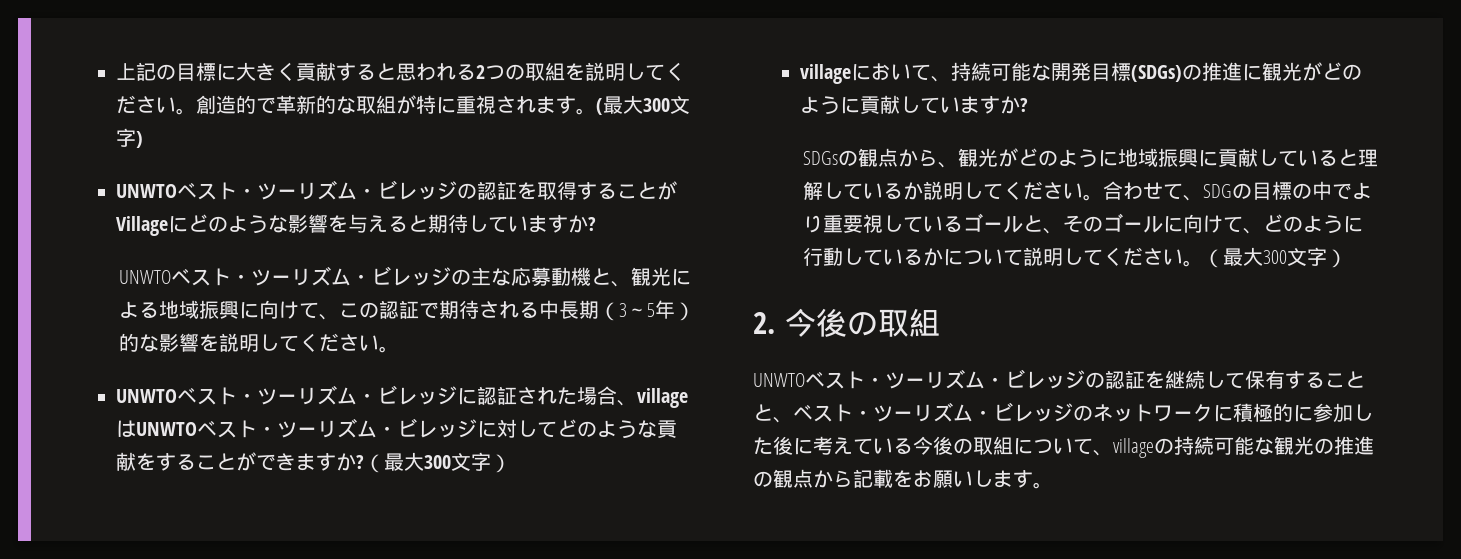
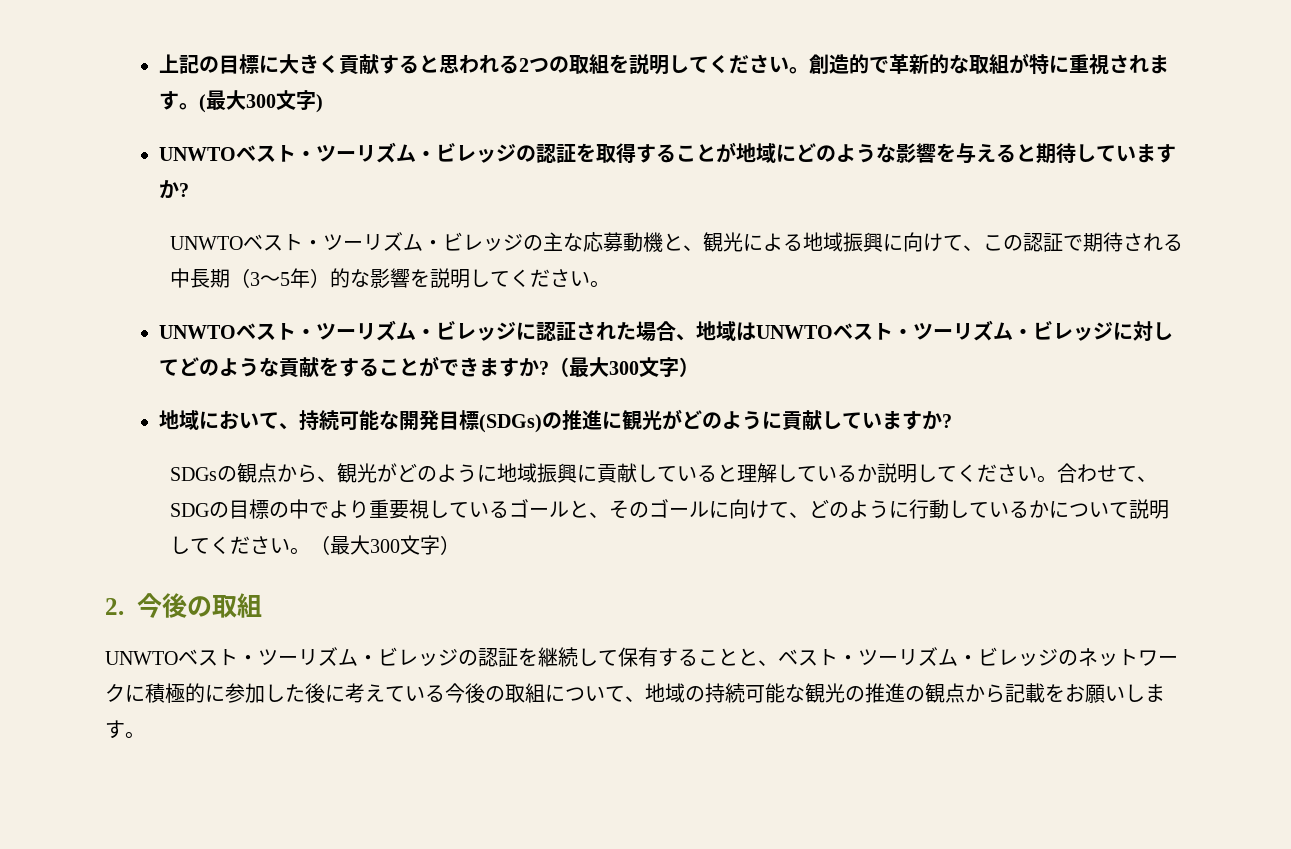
- UNWTOベスト・ツーリズム・ビレッジの認証を取得することがVillageにどのような影響を与えると期待していますか?
+ UNWTOベスト・ツーリズム・ビレッジの認証を取得することが地域にどのような影響を与えると期待していますか?
- UNWTOベスト・ツーリズム・ビレッジに認証された場合、villageはUNWTOベスト・ツーリズム・ビレッジに対してどのような貢献をすることができますか?
+ UNWTOベスト・ツーリズム・ビレッジに認証された場合、地域はUNWTOベスト・ツーリズム・ビレッジに対してどのような貢献をすることができますか?
- villageにおいて、持続可能な開発目標(SDGs)の推進に観光がどのように貢献していますか?
+ 地域において、持続可能な開発目標(SDGs)の推進に観光がどのように貢献していますか?
- UNWTOベスト・ツーリズム・ビレッジの認証を継続して保有することと、ベスト・ツーリズム・ビレッジのネットワークに積極的に参加した後に考えている今後の取組について、villageの持続可能な観光の推進の観点から記載をお願いします。
+ UNWTOベスト・ツーリズム・ビレッジの認証を継続して保有することと、ベスト・ツーリズム・ビレッジのネットワークに積極的に参加した後に考えている今後の取組について、地域の持続可能な観光の推進の観点から記載をお願いします。

